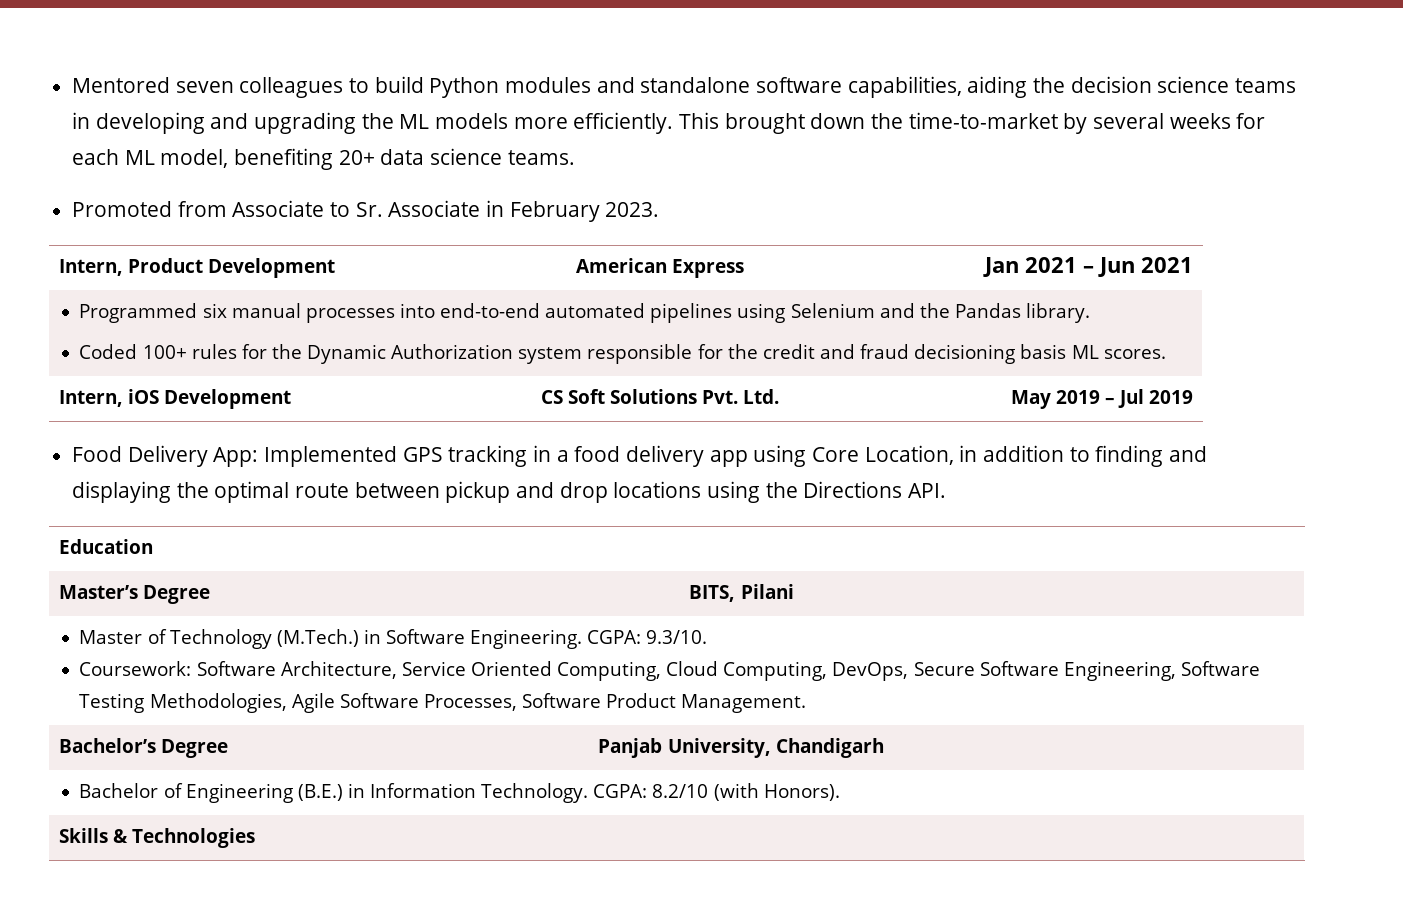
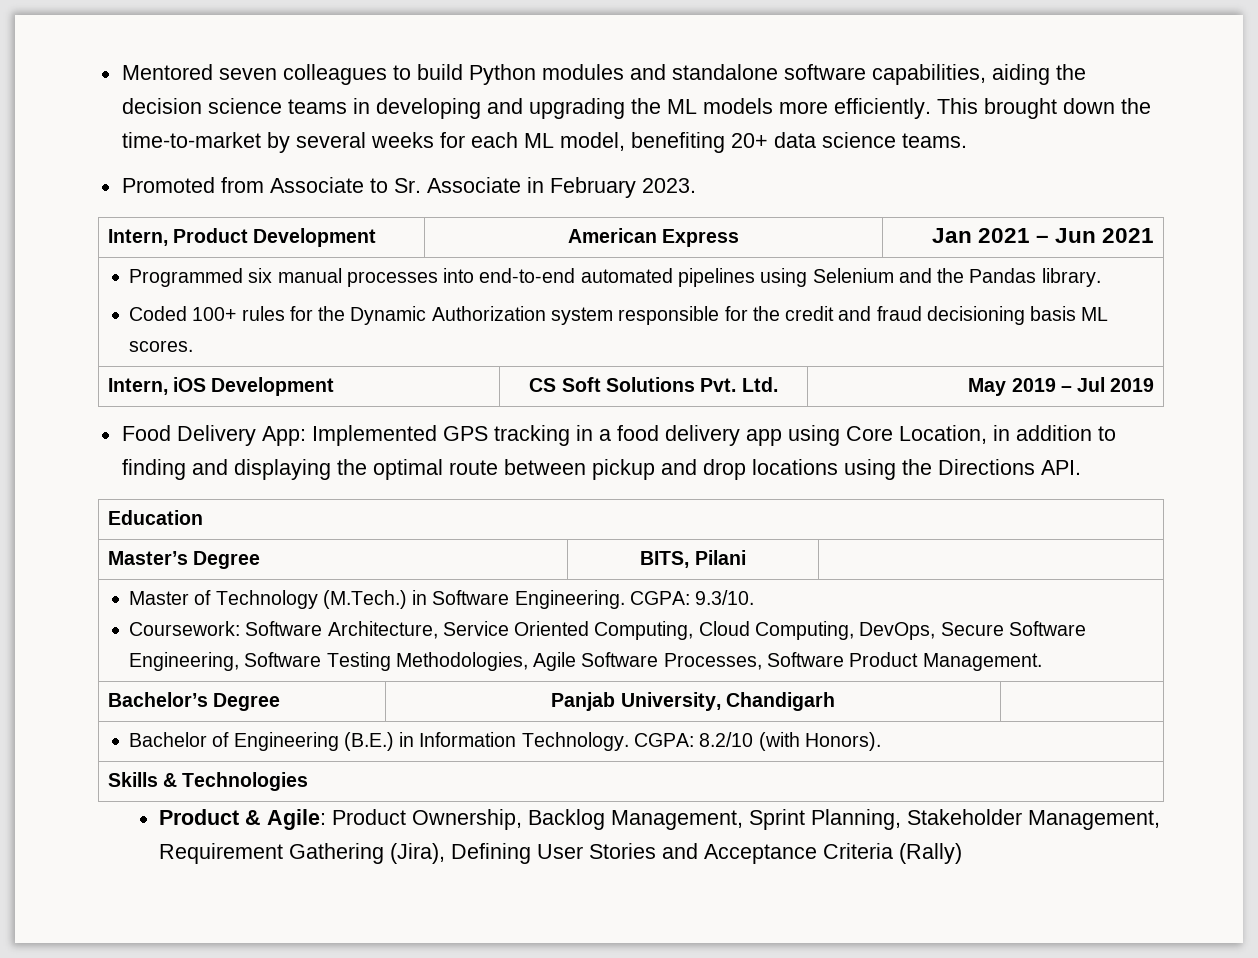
+ Product & Agile: Product Ownership, Backlog Management, Sprint Planning, Stakeholder Management, Requirement Gathering (Jira), Defining User Stories and Acceptance Criteria (Rally)

